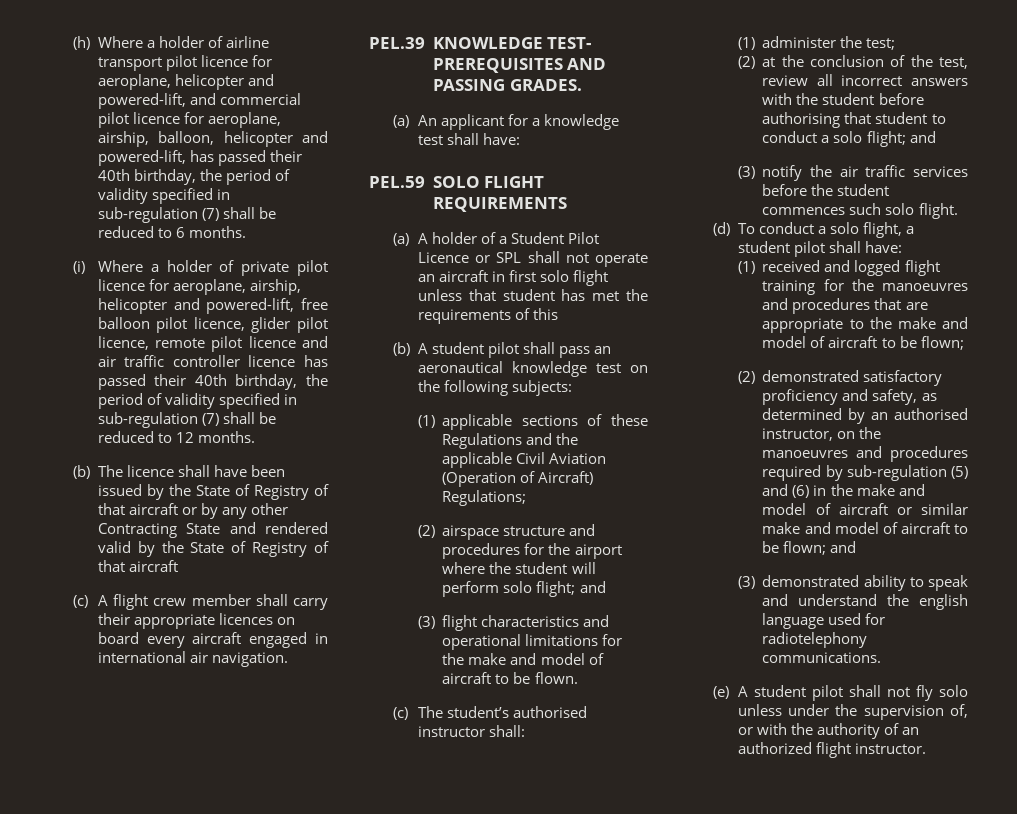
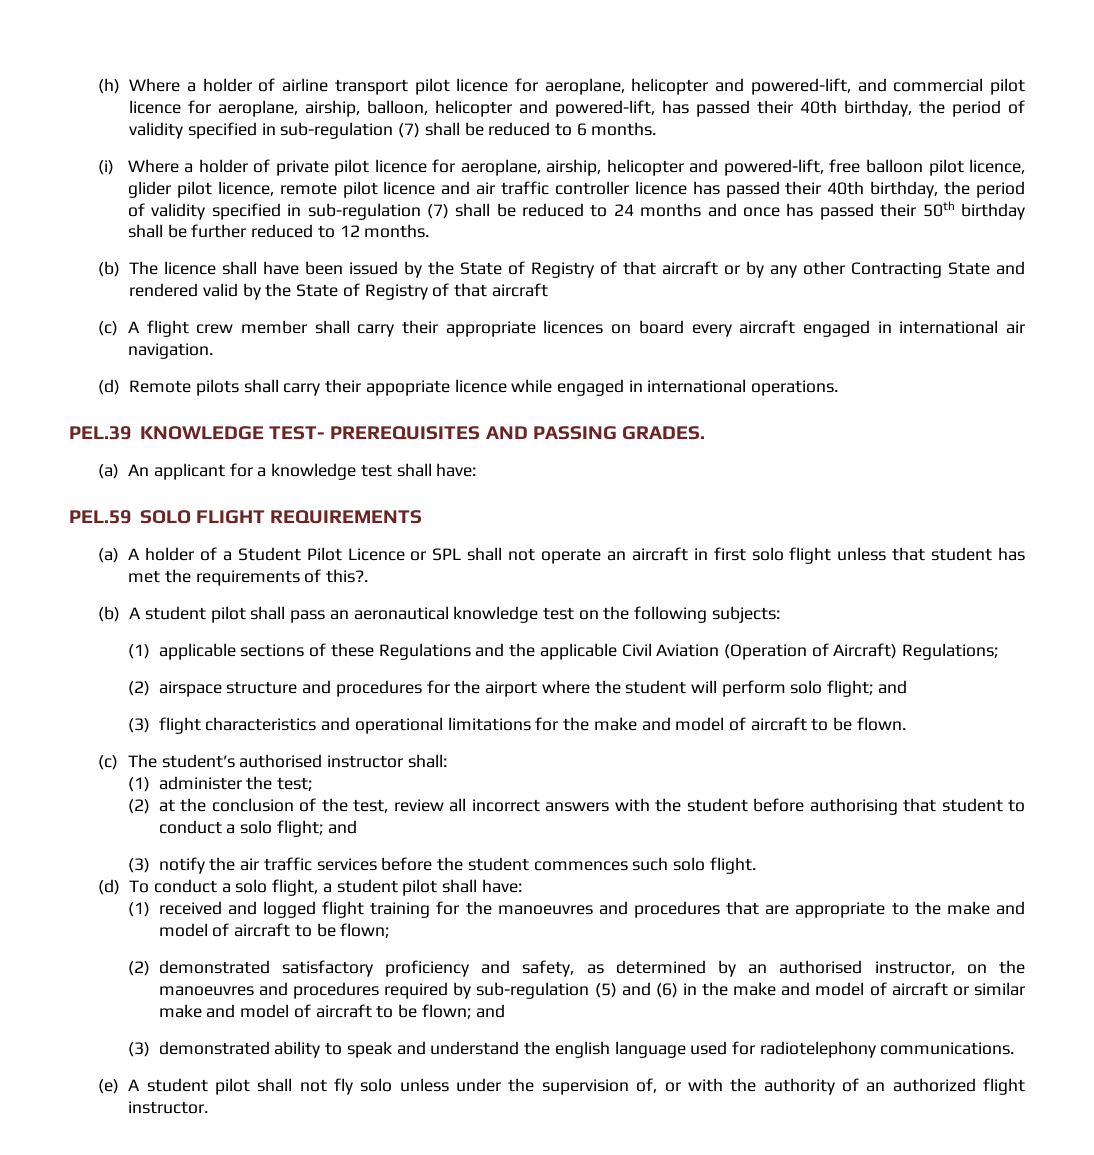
- (i) Where a holder of private pilot licence for aeroplane, airship, helicopter and powered-lift, free balloon pilot licence, glider pilot licence, remote pilot licence and air traffic controller licence has passed their 40th birthday, the period of validity specified in sub-regulation (7) shall be reduced to 12 months.
+ (i) Where a holder of private pilot licence for aeroplane, airship, helicopter and powered-lift, free balloon pilot licence, glider pilot licence, remote pilot licence and air traffic controller licence has passed their 40th birthday, the period of validity specified in sub-regulation (7) shall be reduced to 24 months and once has passed their 50th birthday shall be further reduced to 12 months.
+ (d) Remote pilots shall carry their appopriate licence while engaged in international operations.
- (a) A holder of a Student Pilot Licence or SPL shall not operate an aircraft in first solo flight unless that student has met the requirements of this
+ (a) A holder of a Student Pilot Licence or SPL shall not operate an aircraft in first solo flight unless that student has met the requirements of this?.

